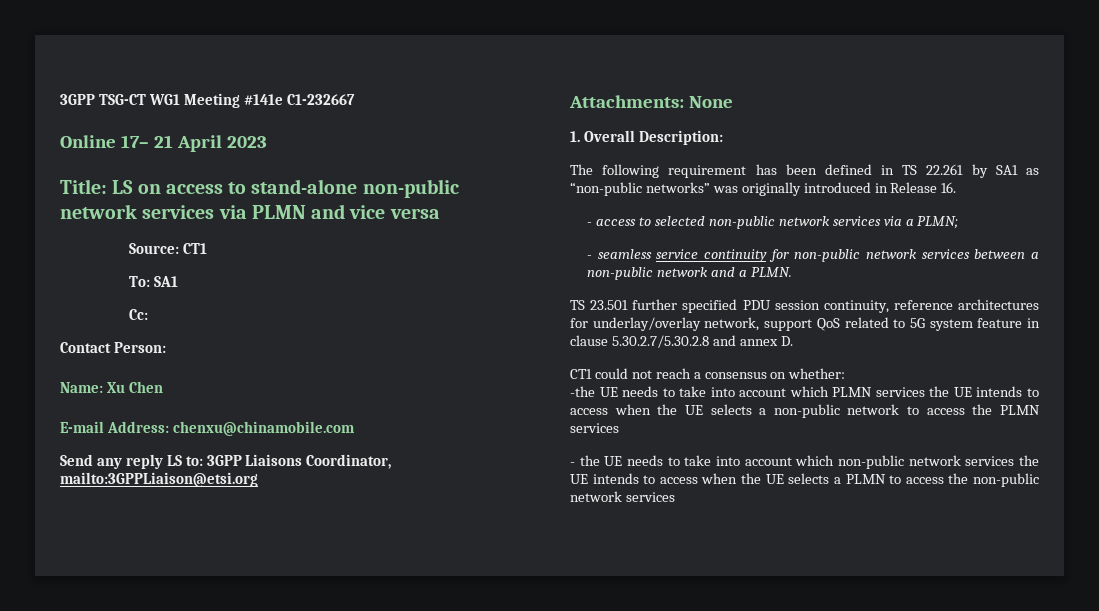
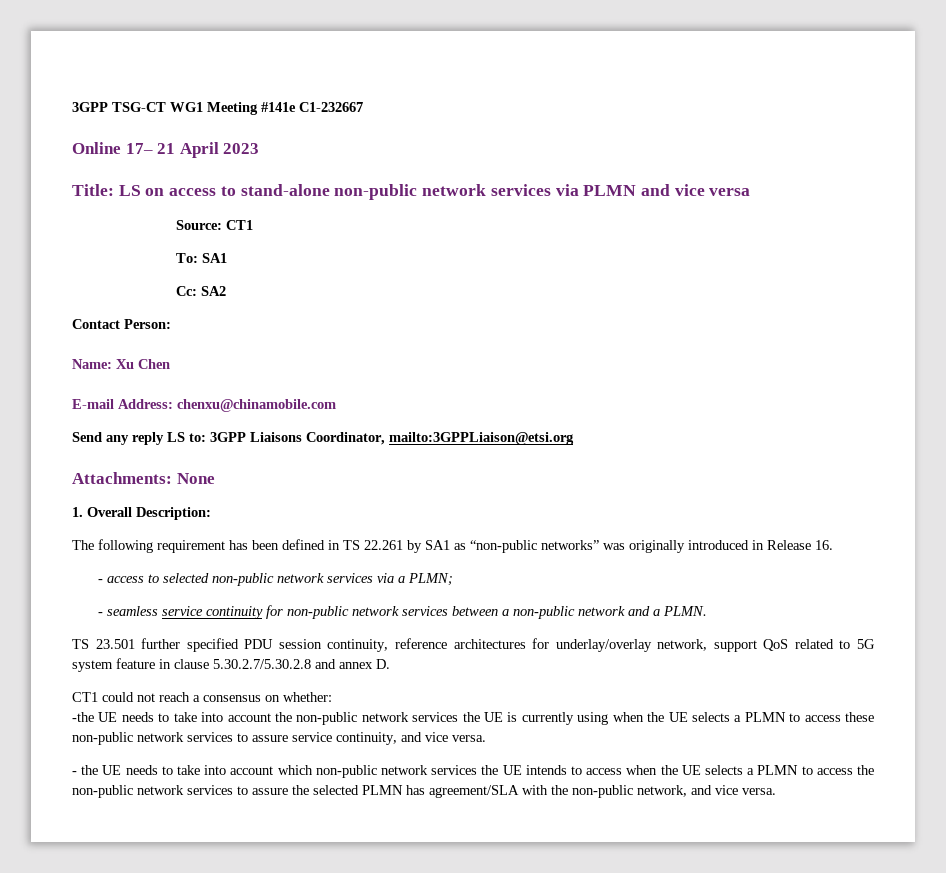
- Cc:
+ Cc: SA2
- -the UE needs to take into account which PLMN services the UE intends to access when the UE selects a non-public network to access the PLMN services
+ -the UE needs to take into account the non-public network services the UE is currently using when the UE selects a PLMN to access these non-public network services to assure service continuity, and vice versa.
- - the UE needs to take into account which non-public network services the UE intends to access when the UE selects a PLMN to access the non-public network services
+ - the UE needs to take into account which non-public network services the UE intends to access when the UE selects a PLMN to access the non-public network services to assure the selected PLMN has agreement/SLA with the non-public network, and vice versa.

